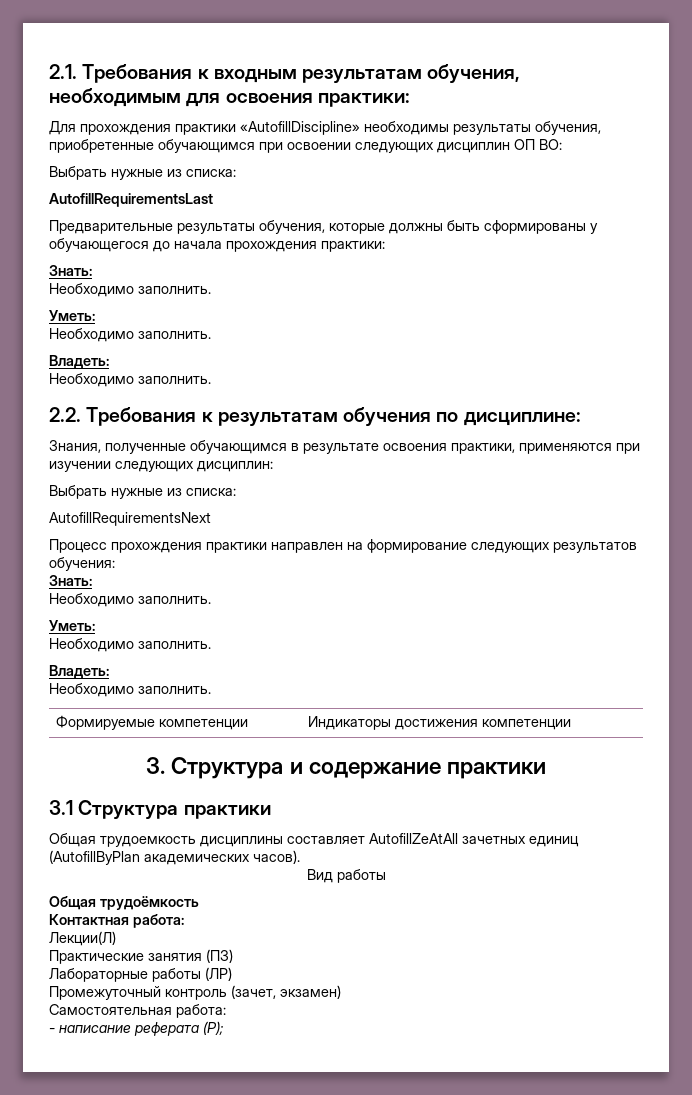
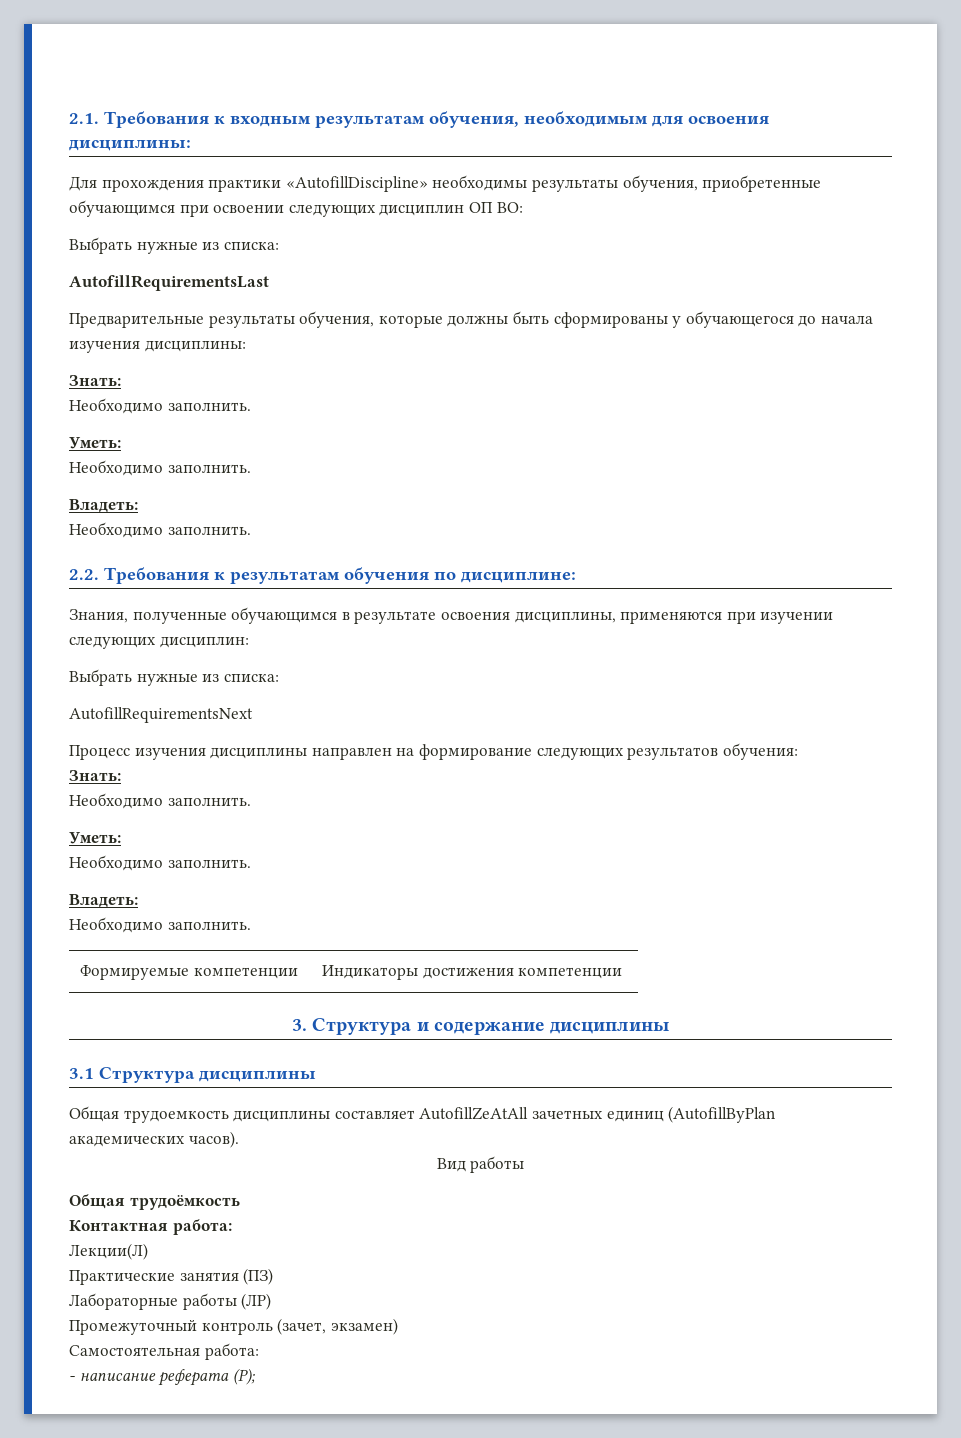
- 2.1. Требования к входным результатам обучения, необходимым для освоения практики:
+ 2.1. Требования к входным результатам обучения, необходимым для освоения дисциплины:
- Предварительные результаты обучения, которые должны быть сформированы у обучающегося до начала прохождения практики:
+ Предварительные результаты обучения, которые должны быть сформированы у обучающегося до начала изучения дисциплины:
- Знания, полученные обучающимся в результате освоения практики, применяются при изучении следующих дисциплин:
+ Знания, полученные обучающимся в результате освоения дисциплины, применяются при изучении следующих дисциплин:
- Процесс прохождения практики направлен на формирование следующих результатов обучения:
+ Процесс изучения дисциплины направлен на формирование следующих результатов обучения:
- 3. Структура и содержание практики
+ 3. Структура и содержание дисциплины
- 3.1 Структура практики
+ 3.1 Структура дисциплины

